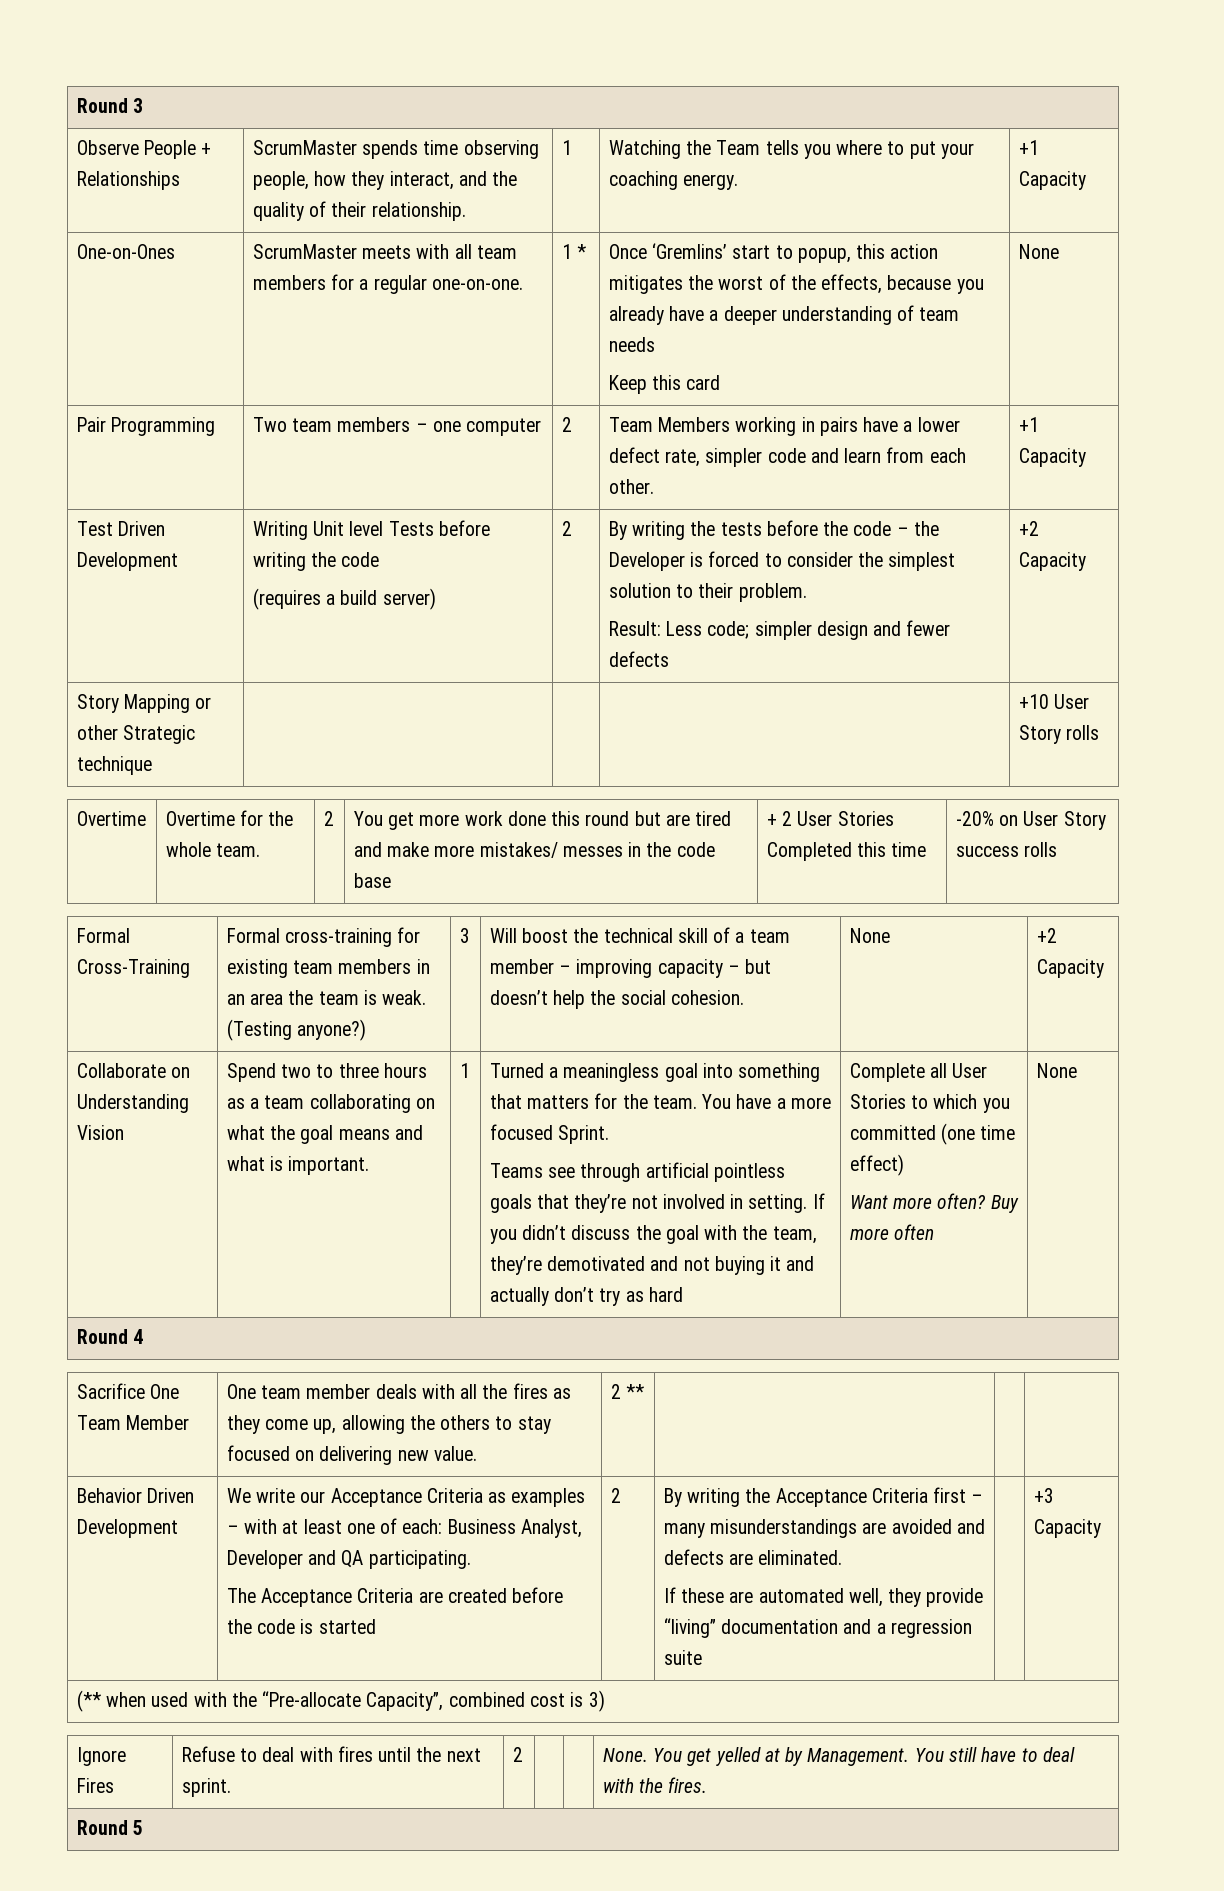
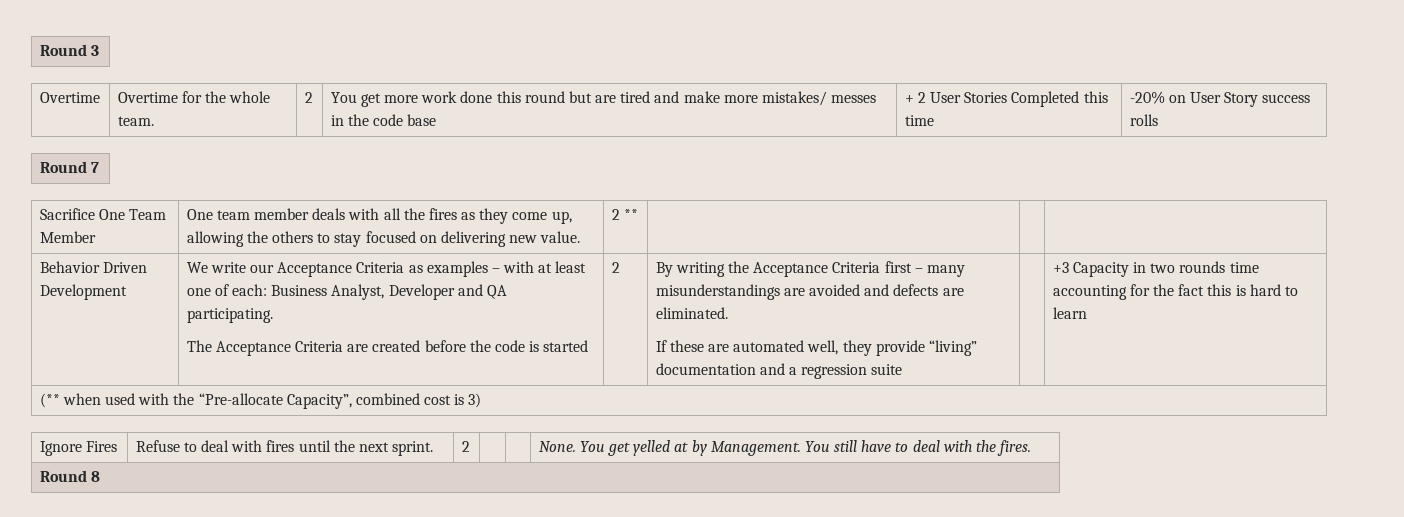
- Observe People + Relationships | ScrumMaster spends time observing people, how they interact, and the quality of their relationship. | 1 | Watching the Team tells you where to put your coaching energy. | +1 Capacity
- One-on-Ones | ScrumMaster meets with all team members for a regular one-on-one. | 1 * | Once ‘Gremlins’ start to popup, this action mitigates the worst of the effects, because you already have a deeper understanding of team needs
- Keep this card | None
- Pair Programming | Two team members – one computer | 2 | Team Members working in pairs have a lower defect rate, simpler code and learn from each other. | +1 Capacity
- Test Driven Development | Writing Unit level Tests before writing the code
- (requires a build server) | 2 | By writing the tests before the code – the Developer is forced to consider the simplest solution to their problem.
- Result: Less code; simpler design and fewer defects | +2 Capacity
- Story Mapping or other Strategic technique | | | | +10 User Story rolls
- Formal Cross-Training | Formal cross-training for existing team members in an area the team is weak. (Testing anyone?) | 3 | Will boost the technical skill of a team member – improving capacity – but doesn’t help the social cohesion. | None | +2 Capacity
- Collaborate on Understanding Vision | Spend two to three hours as a team collaborating on what the goal means and what is important. | 1 | Turned a meaningless goal into something that matters for the team. You have a more focused Sprint.
- Teams see through artificial pointless goals that they’re not involved in setting. If you didn’t discuss the goal with the team, they’re demotivated and not buying it and actually don’t try as hard | Complete all User Stories to which you committed (one time effect)
- Want more often? Buy more often | None
- Round 4
+ Round 7
- +3 Capacity
+ +3 Capacity in two rounds time accounting for the fact this is hard to learn
- Round 5
+ Round 8

